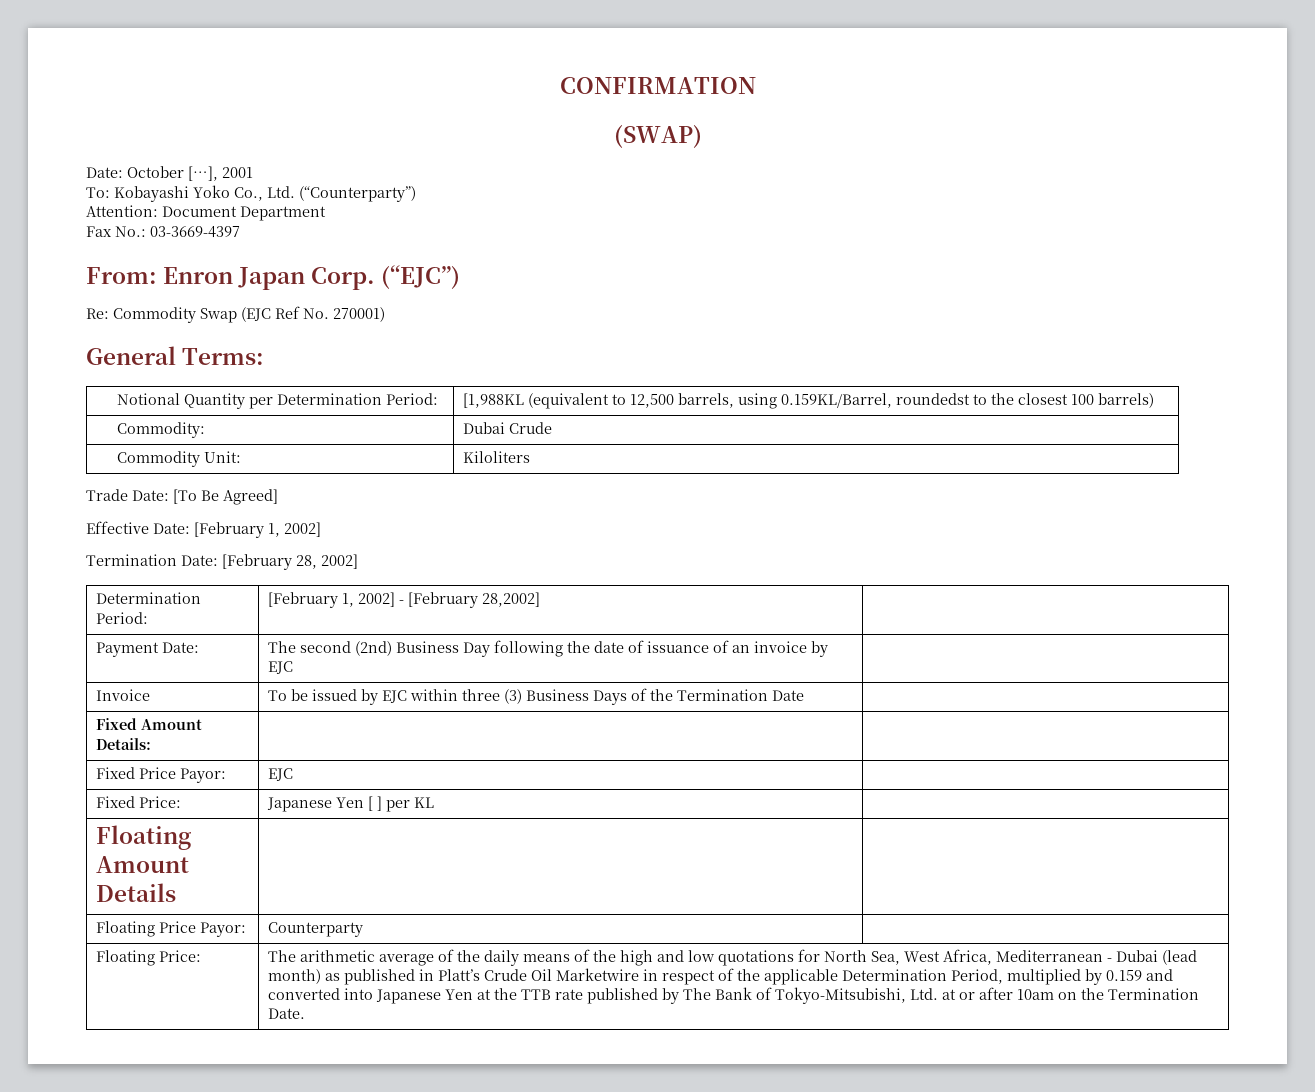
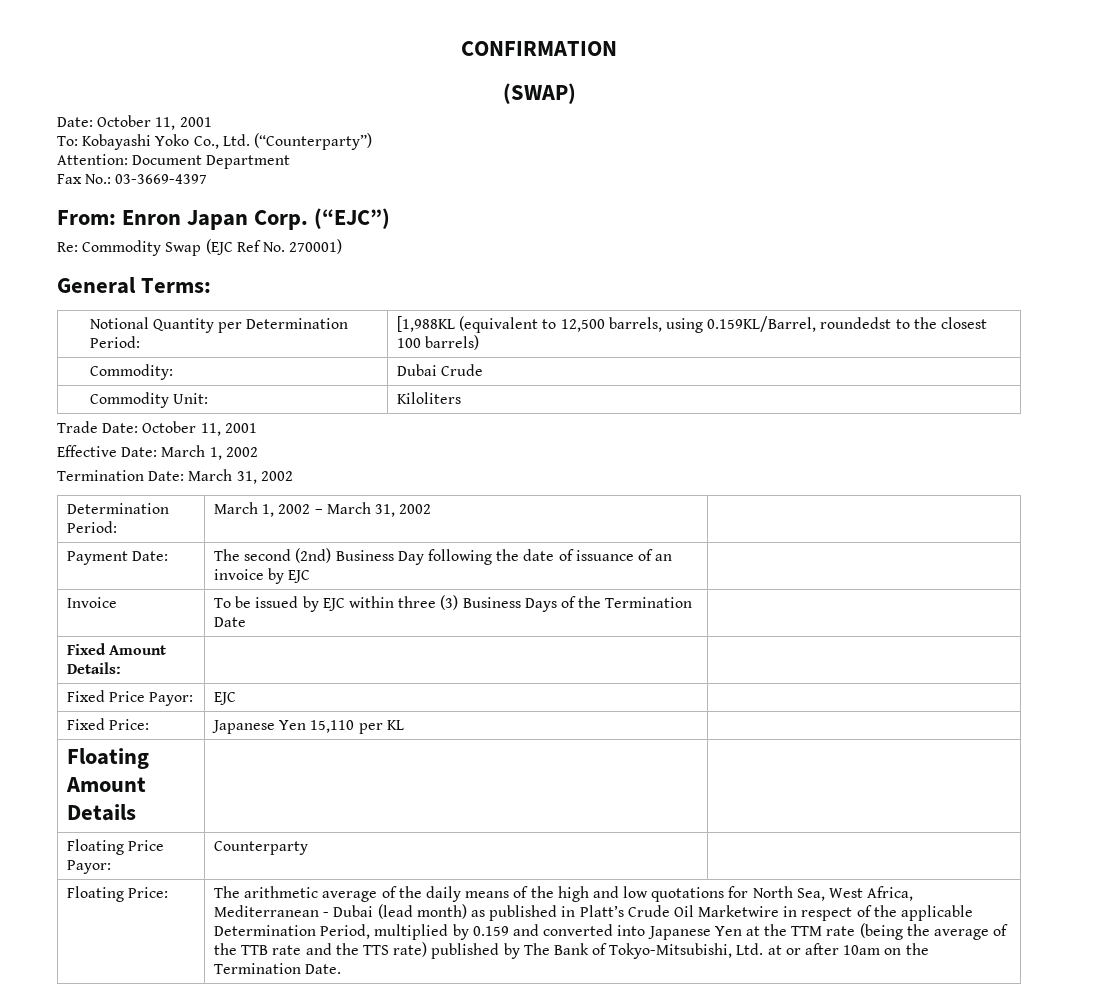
  (SWAP)
- Date: October […], 2001
+ Date: October 11, 2001
- Trade Date: [To Be Agreed]
+ Trade Date: October 11, 2001
- Effective Date: [February 1, 2002]
+ Effective Date: March 1, 2002
- Termination Date: [February 28, 2002]
- Determination Period: | [February 1, 2002] - [February 28,2002] |
+ Termination Date: March 31, 2002
+ Determination Period: | March 1, 2002 – March 31, 2002 |
- Fixed Price: | Japanese Yen [ ] per KL |
+ Fixed Price: | Japanese Yen 15,110 per KL |
- The arithmetic average of the daily means of the high and low quotations for North Sea, West Africa, Mediterranean - Dubai (lead month) as published in Platt’s Crude Oil Marketwire in respect of the applicable Determination Period, multiplied by 0.159 and converted into Japanese Yen at the TTB rate published by The Bank of Tokyo-Mitsubishi, Ltd. at or after 10am on the Termination Date.
+ The arithmetic average of the daily means of the high and low quotations for North Sea, West Africa, Mediterranean - Dubai (lead month) as published in Platt’s Crude Oil Marketwire in respect of the applicable Determination Period, multiplied by 0.159 and converted into Japanese Yen at the TTM rate (being the average of the TTB rate and the TTS rate) published by The Bank of Tokyo-Mitsubishi, Ltd. at or after 10am on the Termination Date.

